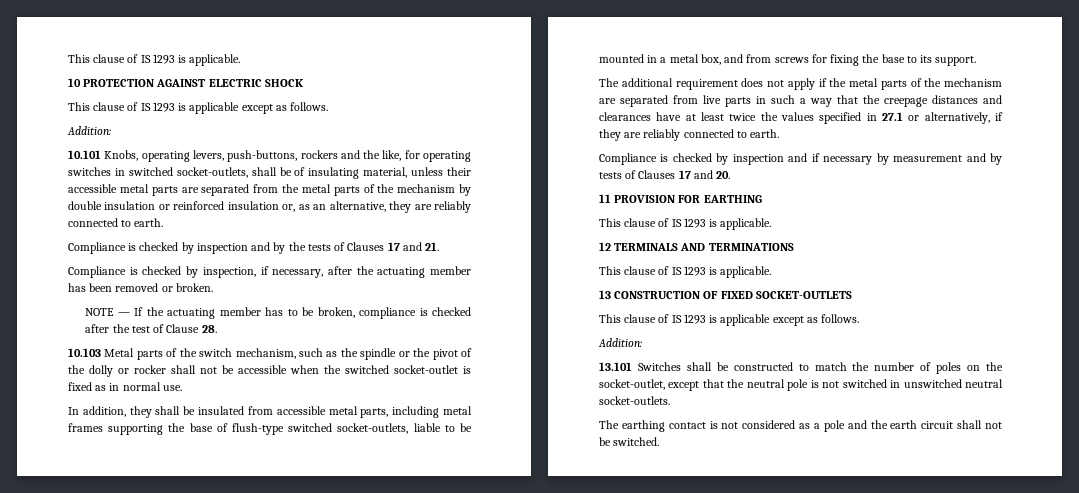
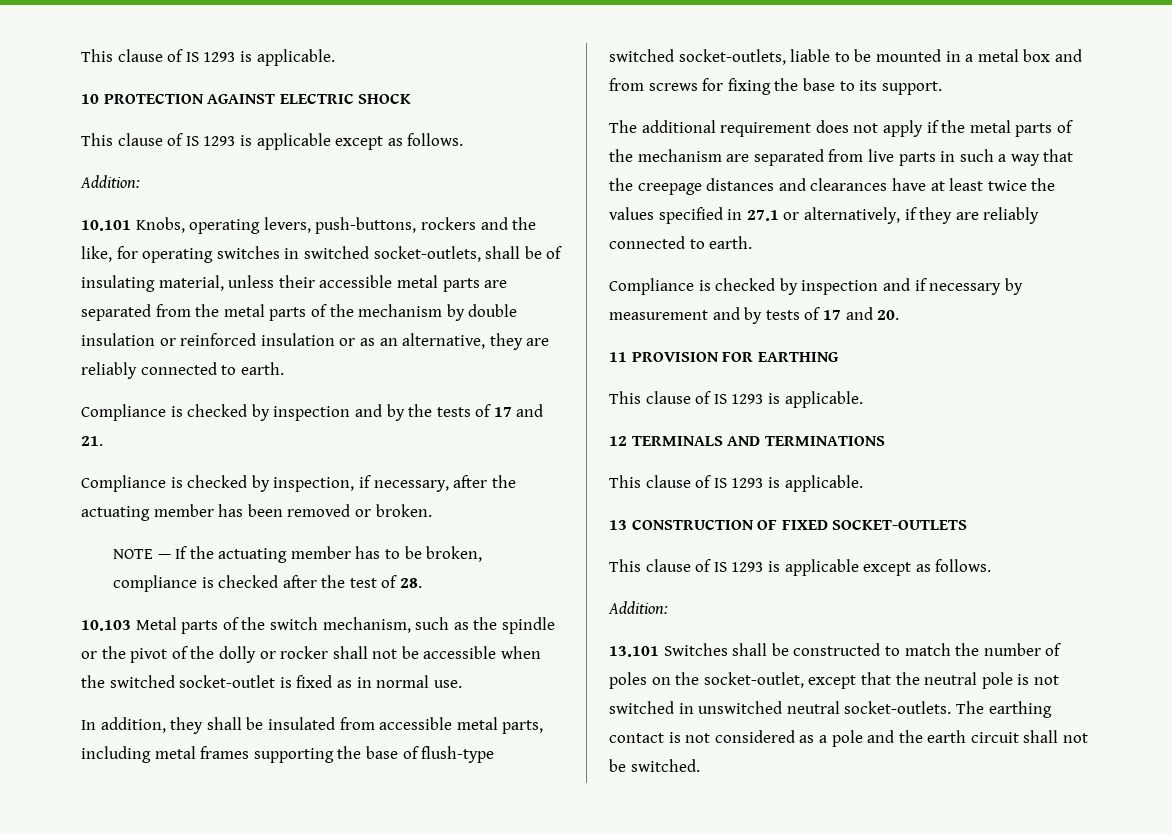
- 10.101 Knobs, operating levers, push-buttons, rockers and the like, for operating switches in switched socket-outlets, shall be of insulating material, unless their accessible metal parts are separated from the metal parts of the mechanism by double insulation or reinforced insulation or, as an alternative, they are reliably connected to earth.
+ 10.101 Knobs, operating levers, push-buttons, rockers and the like, for operating switches in switched socket-outlets, shall be of insulating material, unless their accessible metal parts are separated from the metal parts of the mechanism by double insulation or reinforced insulation or as an alternative, they are reliably connected to earth.
- Compliance is checked by inspection and by the tests of Clauses 17 and 21.
+ Compliance is checked by inspection and by the tests of 17 and 21.
- NOTE — If the actuating member has to be broken, compliance is checked after the test of Clause 28.
+ NOTE — If the actuating member has to be broken, compliance is checked after the test of 28.
- In addition, they shall be insulated from accessible metal parts, including metal frames supporting the base of flush-type switched socket-outlets, liable to be mounted in a metal box, and from screws for fixing the base to its support.
+ In addition, they shall be insulated from accessible metal parts, including metal frames supporting the base of flush-type switched socket-outlets, liable to be mounted in a metal box and from screws for fixing the base to its support.
- Compliance is checked by inspection and if necessary by measurement and by tests of Clauses 17 and 20.
+ Compliance is checked by inspection and if necessary by measurement and by tests of 17 and 20.
- 13.101 Switches shall be constructed to match the number of poles on the socket-outlet, except that the neutral pole is not switched in unswitched neutral socket-outlets.
- The earthing contact is not considered as a pole and the earth circuit shall not be switched.
+ 13.101 Switches shall be constructed to match the number of poles on the socket-outlet, except that the neutral pole is not switched in unswitched neutral socket-outlets. The earthing contact is not considered as a pole and the earth circuit shall not be switched.

